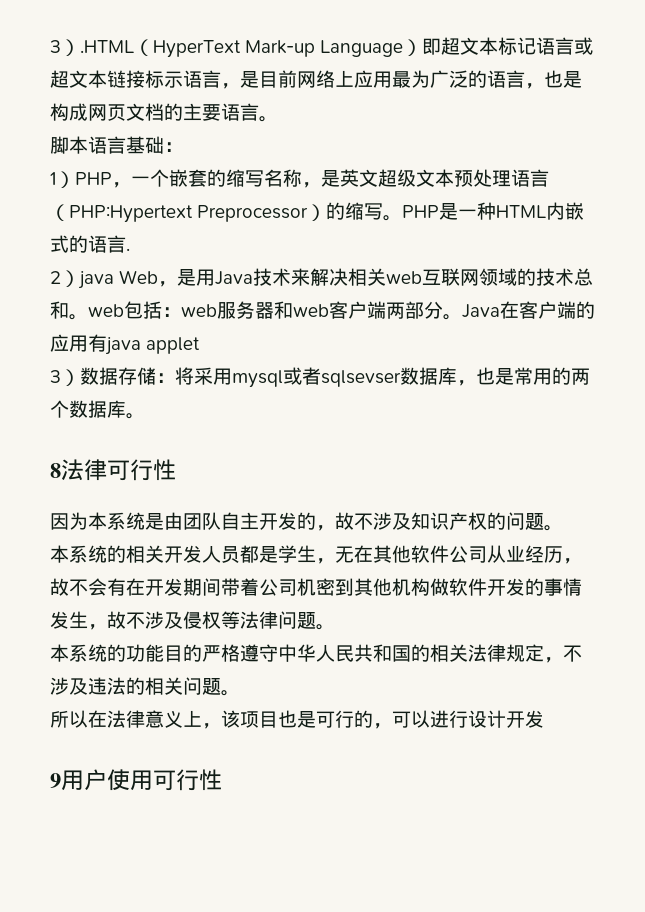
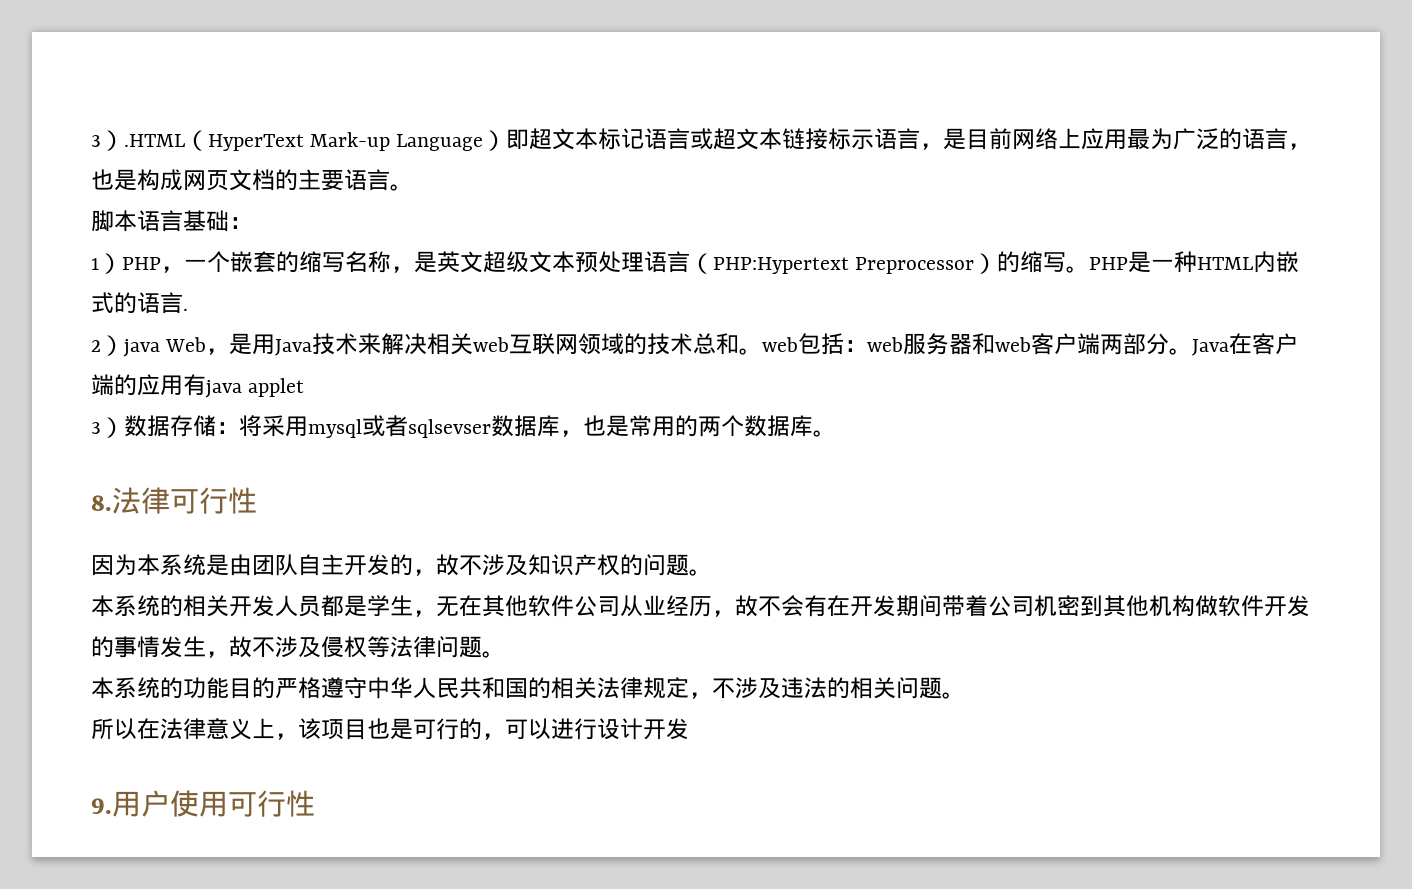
- 8法律可行性
+ 8.法律可行性
- 9用户使用可行性
+ 9.用户使用可行性

